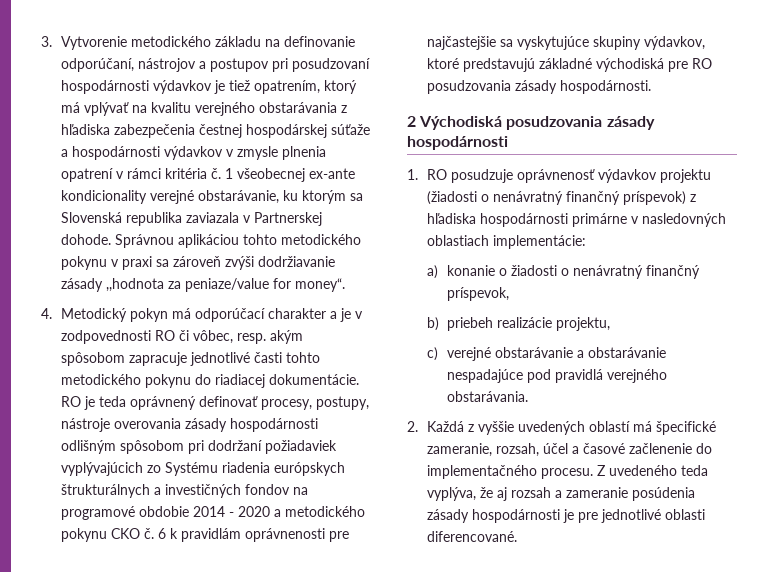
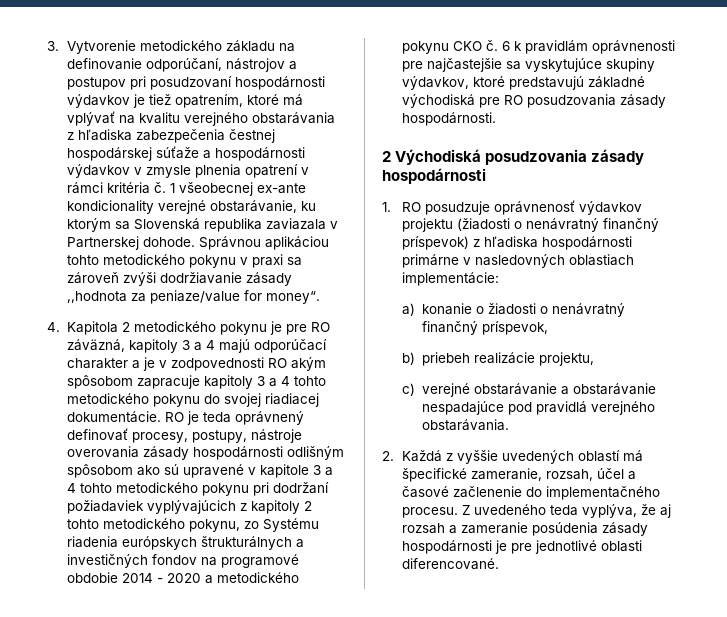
- 3. Vytvorenie metodického základu na definovanie odporúčaní, nástrojov a postupov pri posudzovaní hospodárnosti výdavkov je tiež opatrením, ktorý má vplývať na kvalitu verejného obstarávania z hľadiska zabezpečenia čestnej hospodárskej súťaže a hospodárnosti výdavkov v zmysle plnenia opatrení v rámci kritéria č.
+ 3. Vytvorenie metodického základu na definovanie odporúčaní, nástrojov a postupov pri posudzovaní hospodárnosti výdavkov je tiež opatrením, ktoré má vplývať na kvalitu verejného obstarávania z hľadiska zabezpečenia čestnej hospodárskej súťaže a hospodárnosti výdavkov v zmysle plnenia opatrení v rámci kritéria č.
- 4. Metodický pokyn má odporúčací charakter a je v zodpovednosti RO či vôbec, resp. akým spôsobom zapracuje jednotlivé časti tohto metodického pokynu do riadiacej dokumentácie.
+ 4. Kapitola 2 metodického pokynu je pre RO záväzná, kapitoly 3 a 4 majú odporúčací charakter a je v zodpovednosti RO akým spôsobom zapracuje kapitoly 3 a 4 tohto metodického pokynu do svojej riadiacej dokumentácie.
- RO je teda oprávnený definovať procesy, postupy, nástroje overovania zásady hospodárnosti odlišným spôsobom pri dodržaní požiadaviek vyplývajúcich zo Systému riadenia európskych štrukturálnych a investičných fondov na programové obdobie 2014 - 2020 a metodického pokynu CKO č.
+ RO je teda oprávnený definovať procesy, postupy, nástroje overovania zásady hospodárnosti odlišným spôsobom ako sú upravené v kapitole 3 a 4 tohto metodického pokynu pri dodržaní požiadaviek vyplývajúcich z kapitoly 2 tohto metodického pokynu, zo Systému riadenia európskych štrukturálnych a investičných fondov na programové obdobie 2014 - 2020 a metodického pokynu CKO č.

